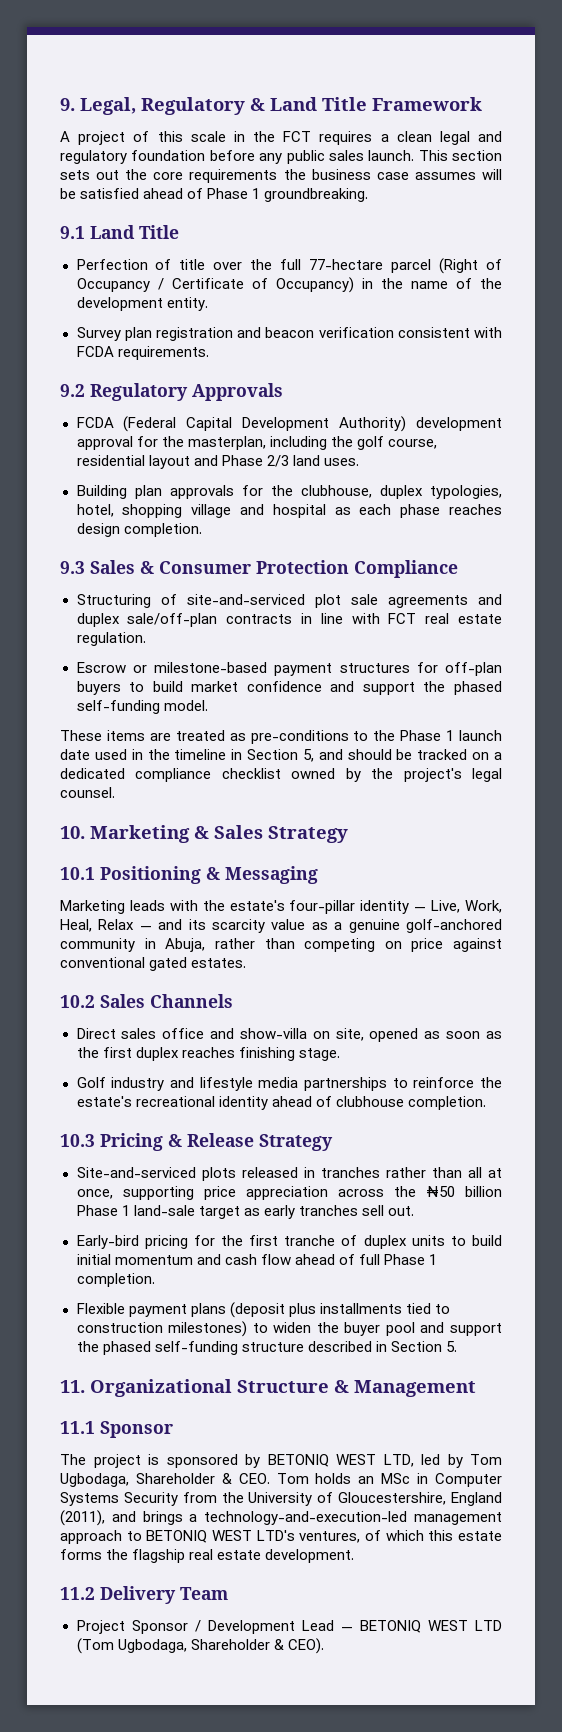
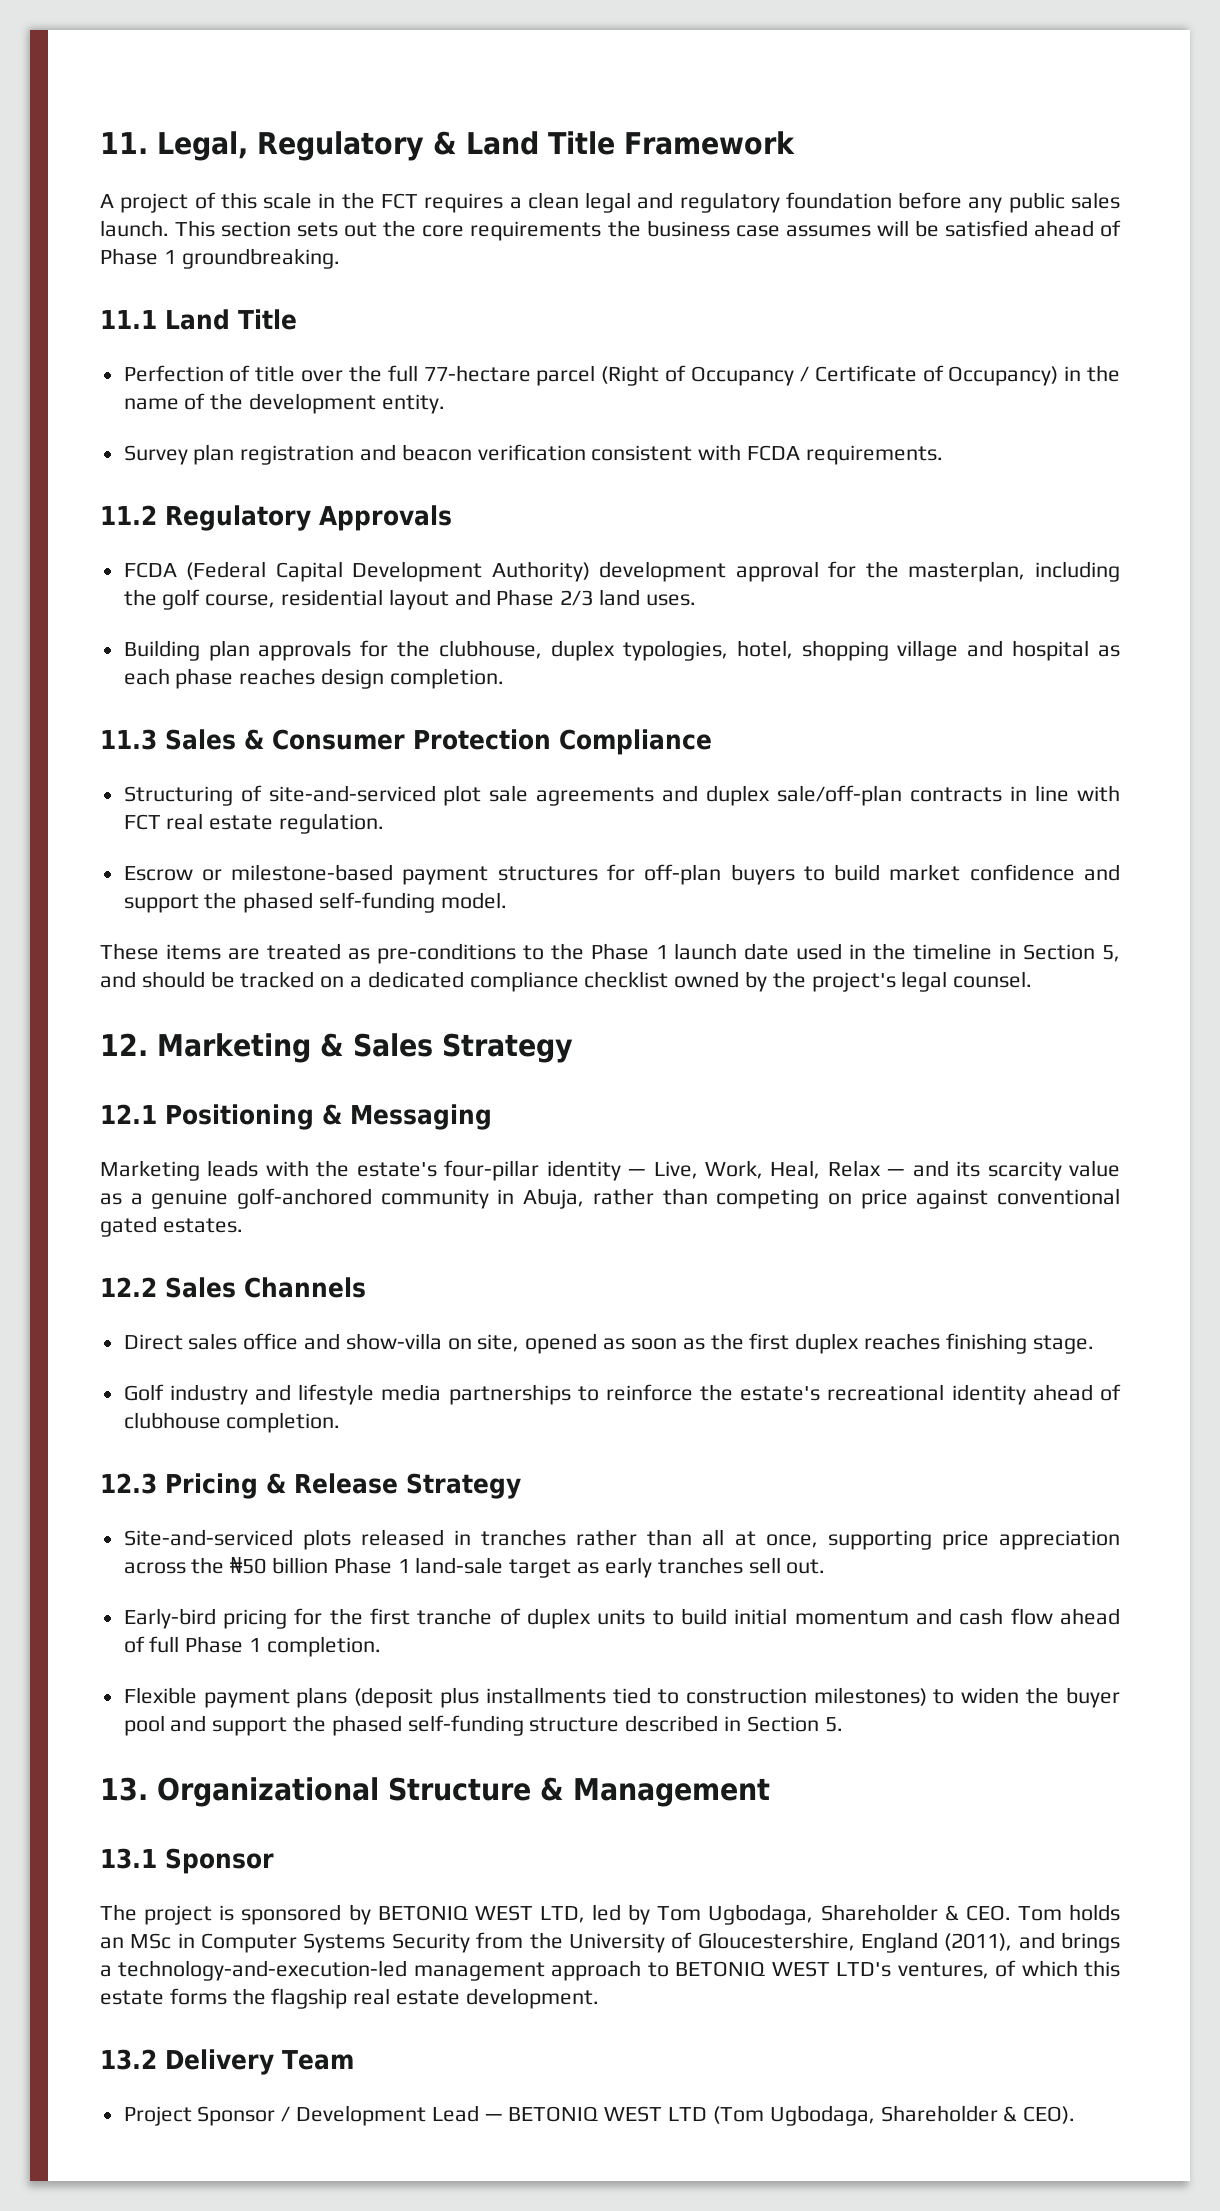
- 9. Legal, Regulatory & Land Title Framework
+ 11. Legal, Regulatory & Land Title Framework
- 9.1 Land Title
+ 11.1 Land Title
- 9.2 Regulatory Approvals
+ 11.2 Regulatory Approvals
- 9.3 Sales & Consumer Protection Compliance
+ 11.3 Sales & Consumer Protection Compliance
- 10. Marketing & Sales Strategy
+ 12. Marketing & Sales Strategy
- 10.1 Positioning & Messaging
+ 12.1 Positioning & Messaging
- 10.2 Sales Channels
+ 12.2 Sales Channels
- 10.3 Pricing & Release Strategy
+ 12.3 Pricing & Release Strategy
- 11. Organizational Structure & Management
+ 13. Organizational Structure & Management
- 11.1 Sponsor
+ 13.1 Sponsor
- 11.2 Delivery Team
+ 13.2 Delivery Team

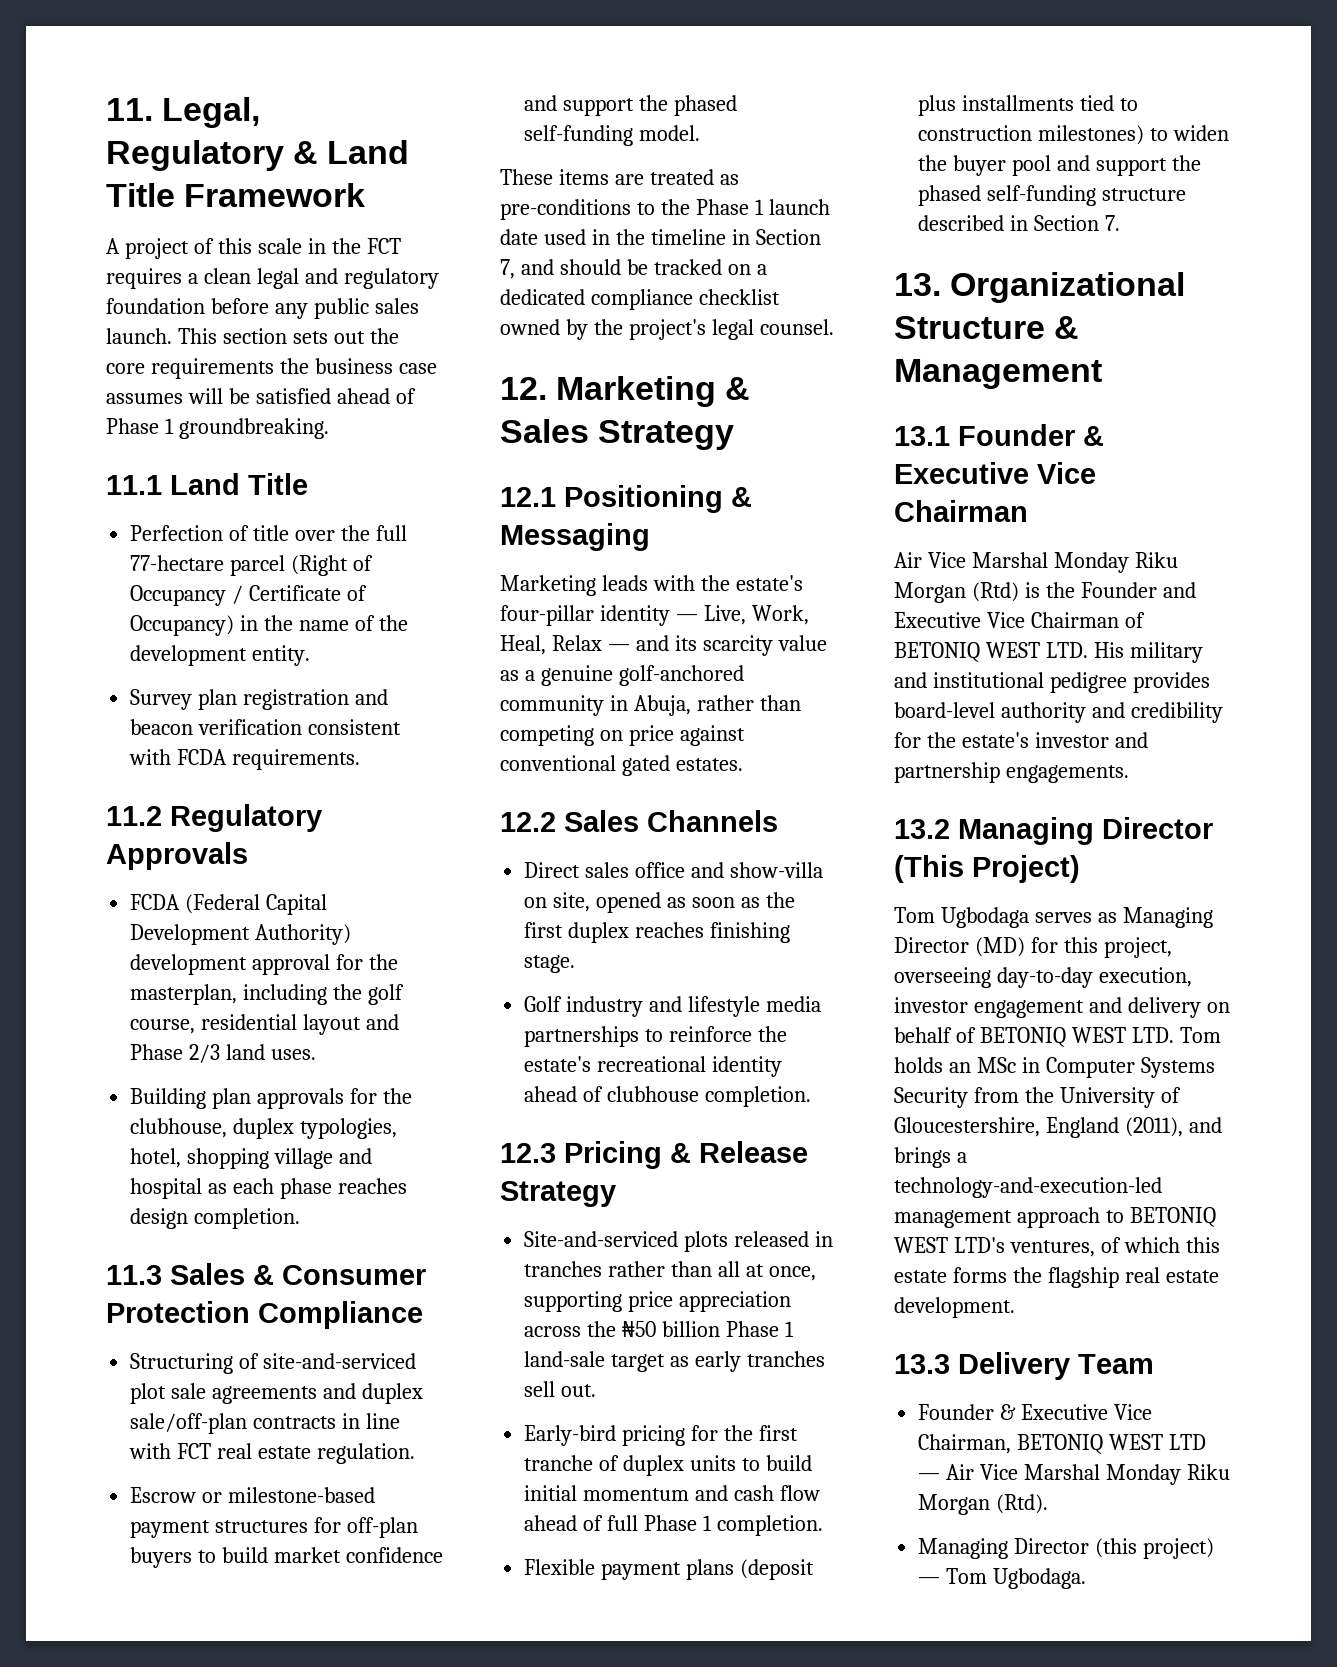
- These items are treated as pre-conditions to the Phase 1 launch date used in the timeline in Section 5, and should be tracked on a dedicated compliance checklist owned by the project's legal counsel.
+ These items are treated as pre-conditions to the Phase 1 launch date used in the timeline in Section 7, and should be tracked on a dedicated compliance checklist owned by the project's legal counsel.
- Flexible payment plans (deposit plus installments tied to construction milestones) to widen the buyer pool and support the phased self-funding structure described in Section 5.
+ Flexible payment plans (deposit plus installments tied to construction milestones) to widen the buyer pool and support the phased self-funding structure described in Section 7.
- 13.1 Sponsor
- The project is sponsored by BETONIQ WEST LTD, led by Tom Ugbodaga, Shareholder & CEO. Tom holds an MSc in Computer Systems Security from the University of Gloucestershire, England (2011), and brings a technology-and-execution-led management approach to BETONIQ WEST LTD's ventures, of which this estate forms the flagship real estate development.
+ 13.1 Founder & Executive Vice Chairman
+ Air Vice Marshal Monday Riku Morgan (Rtd) is the Founder and Executive Vice Chairman of BETONIQ WEST LTD. His military and institutional pedigree provides board-level authority and credibility for the estate's investor and partnership engagements.
+ 13.2 Managing Director (This Project)
+ Tom Ugbodaga serves as Managing Director (MD) for this project, overseeing day-to-day execution, investor engagement and delivery on behalf of BETONIQ WEST LTD. Tom holds an MSc in Computer Systems Security from the University of Gloucestershire, England (2011), and brings a technology-and-execution-led management approach to BETONIQ WEST LTD's ventures, of which this estate forms the flagship real estate development.
- 13.2 Delivery Team
+ 13.3 Delivery Team
- Project Sponsor / Development Lead — BETONIQ WEST LTD (Tom Ugbodaga, Shareholder & CEO).
+ Founder & Executive Vice Chairman, BETONIQ WEST LTD — Air Vice Marshal Monday Riku Morgan (Rtd).
+ Managing Director (this project) — Tom Ugbodaga.

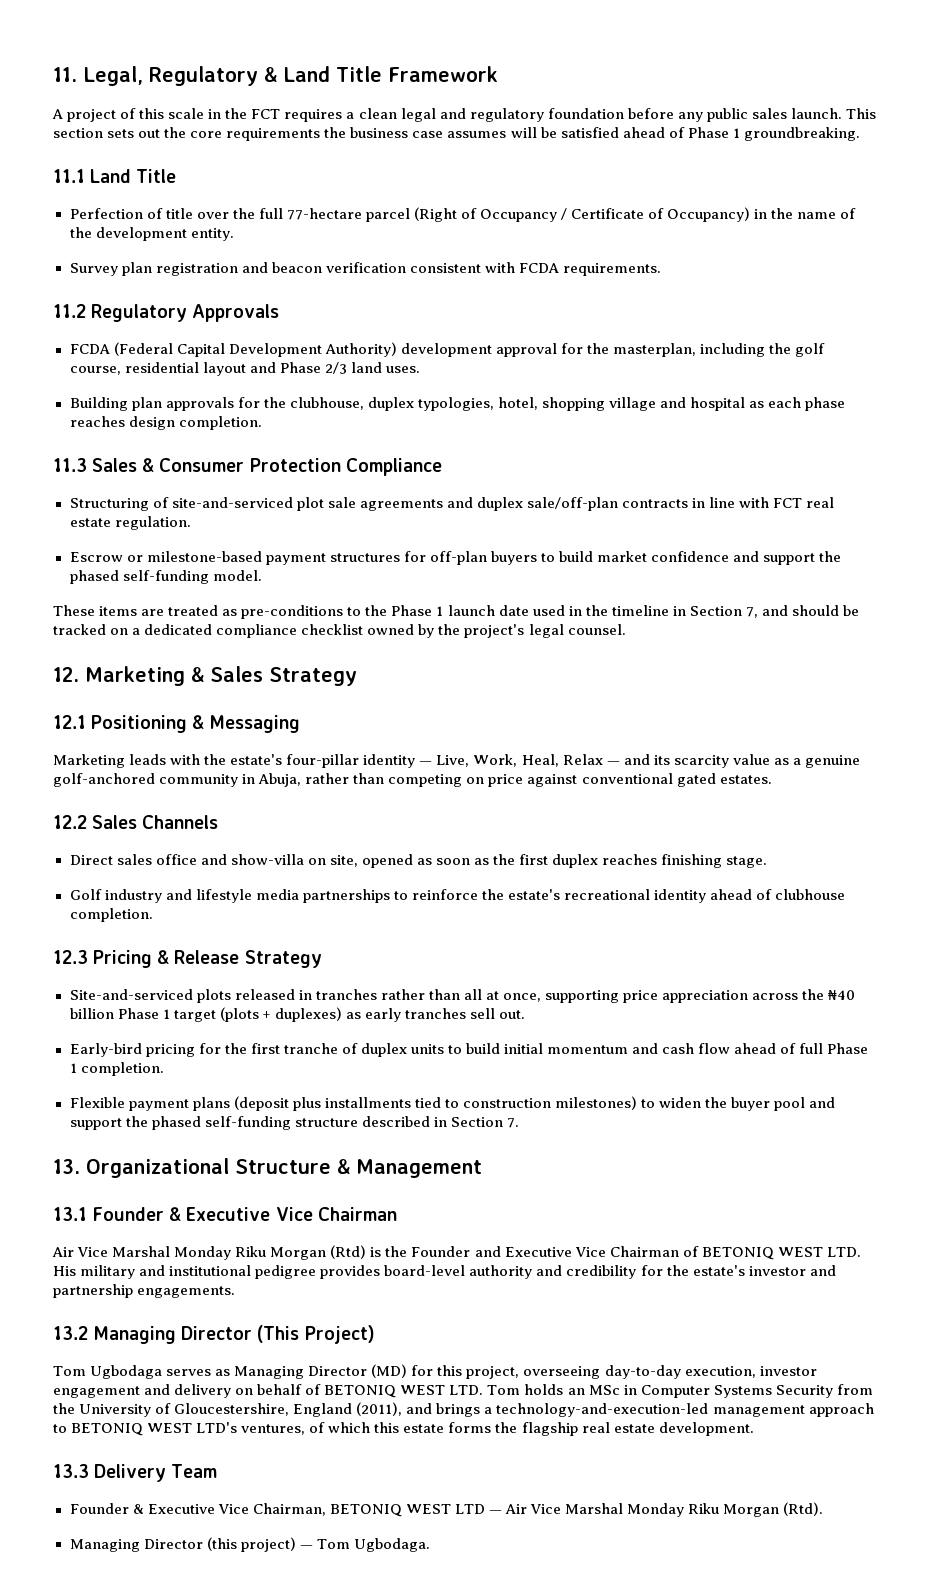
- Site-and-serviced plots released in tranches rather than all at once, supporting price appreciation across the ₦50 billion Phase 1 land-sale target as early tranches sell out.
+ Site-and-serviced plots released in tranches rather than all at once, supporting price appreciation across the ₦40 billion Phase 1 target (plots + duplexes) as early tranches sell out.

